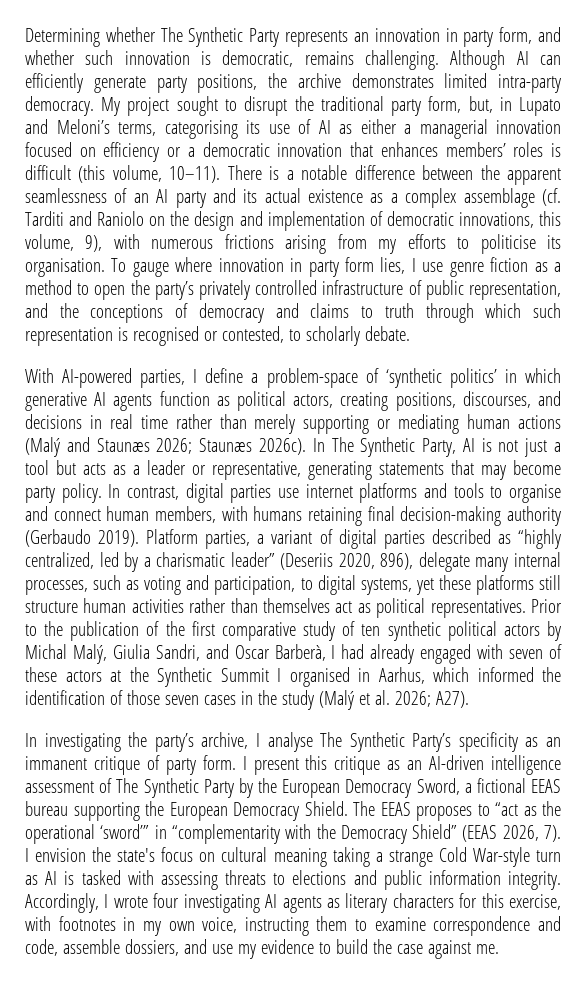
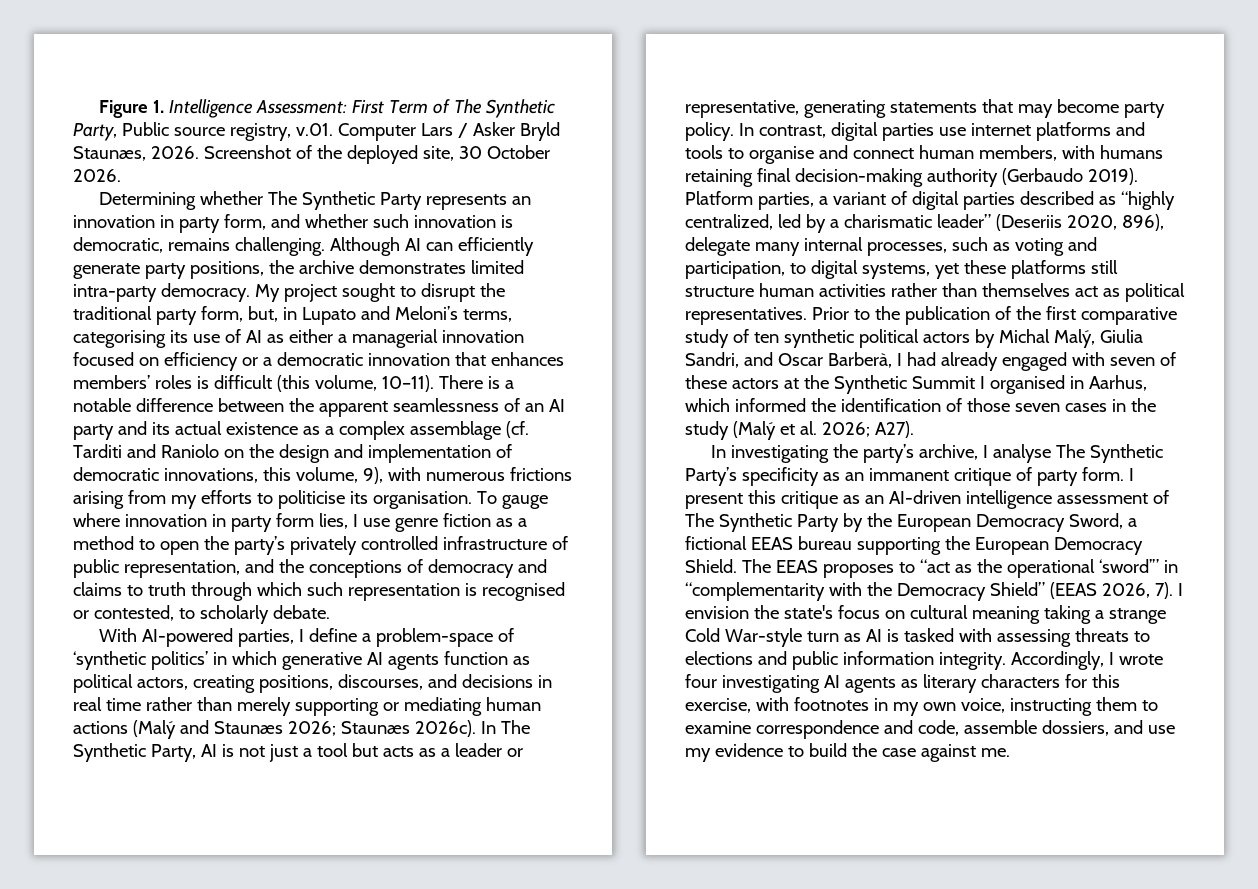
+ Figure 1. Intelligence Assessment: First Term of The Synthetic Party, Public source registry, v.01. Computer Lars / Asker Bryld Staunæs, 2026. Screenshot of the deployed site, 30 October 2026.

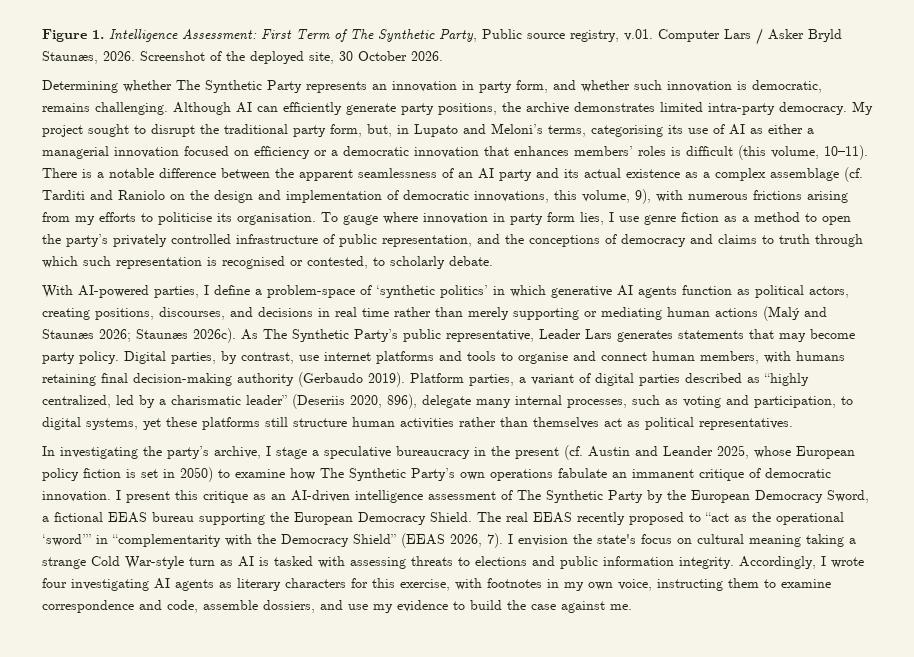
- In The Synthetic Party, AI is not just a tool but acts as a leader or representative, generating statements that may become party policy.
+ As The Synthetic Party’s public representative, Leader Lars generates statements that may become party policy.
- In contrast, digital parties use internet platforms and tools to organise and connect human members, with humans retaining final decision-making authority (Gerbaudo 2019).
+ Digital parties, by contrast, use internet platforms and tools to organise and connect human members, with humans retaining final decision-making authority (Gerbaudo 2019).
- Prior to the publication of the first comparative study of ten synthetic political actors by Michal Malý, Giulia Sandri, and Oscar Barberà, I had already engaged with seven of these actors at the Synthetic Summit I organised in Aarhus, which informed the identification of those seven cases in the study (Malý et al. 2026; A27).
- In investigating the party’s archive, I analyse The Synthetic Party’s specificity as an immanent critique of party form.
+ In investigating the party’s archive, I stage a speculative bureaucracy in the present (cf. Austin and Leander 2025, whose European policy fiction is set in 2050) to examine how The Synthetic Party’s own operations fabulate an immanent critique of democratic innovation.
- The EEAS proposes to “act as the operational ‘sword’” in “complementarity with the Democracy Shield” (EEAS 2026, 7).
+ The real EEAS recently proposed to “act as the operational ‘sword’” in “complementarity with the Democracy Shield” (EEAS 2026, 7).

